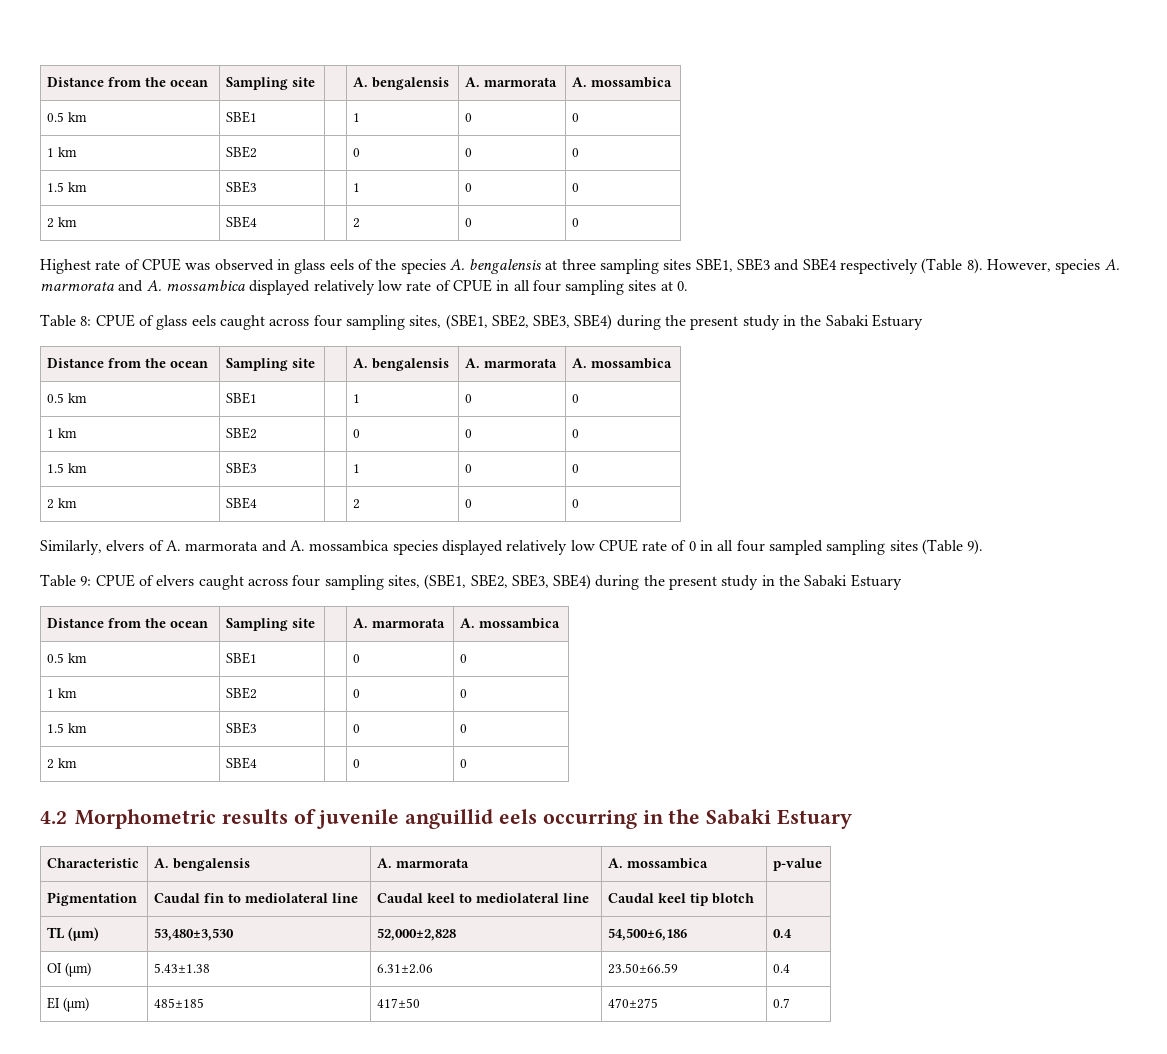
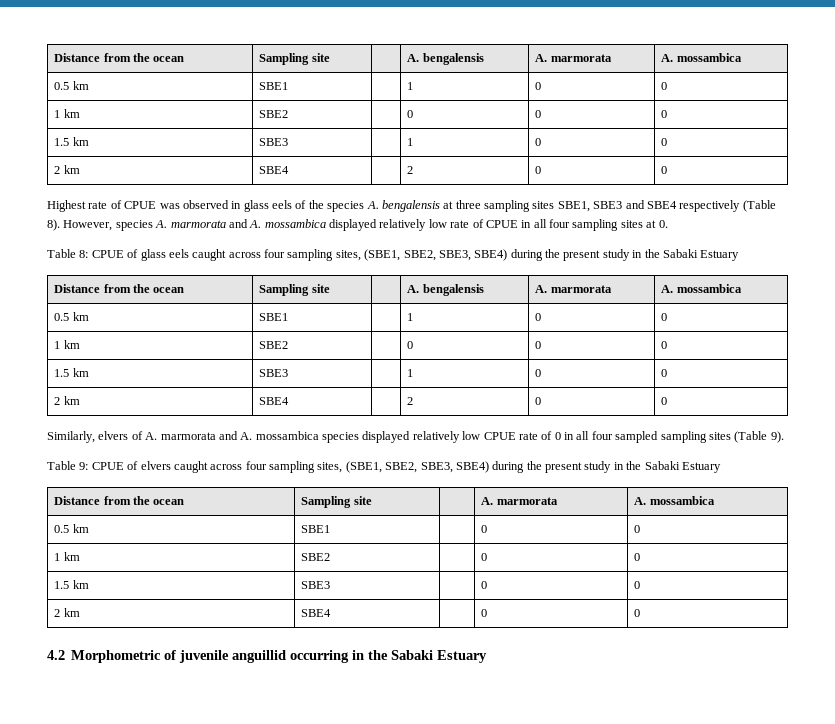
- 4.2 Morphometric results of juvenile anguillid eels occurring in the Sabaki Estuary
+ 4.2 Morphometric of juvenile anguillid occurring in the Sabaki Estuary
- Characteristic | A. bengalensis | A. marmorata | A. mossambica | p-value
- Pigmentation | Caudal fin to mediolateral line | Caudal keel to mediolateral line | Caudal keel tip blotch |
- TL (µm) | 53,480±3,530 | 52,000±2,828 | 54,500±6,186 | 0.4
- OI (µm) | 5.43±1.38 | 6.31±2.06 | 23.50±66.59 | 0.4
- EI (µm) | 485±185 | 417±50 | 470±275 | 0.7

